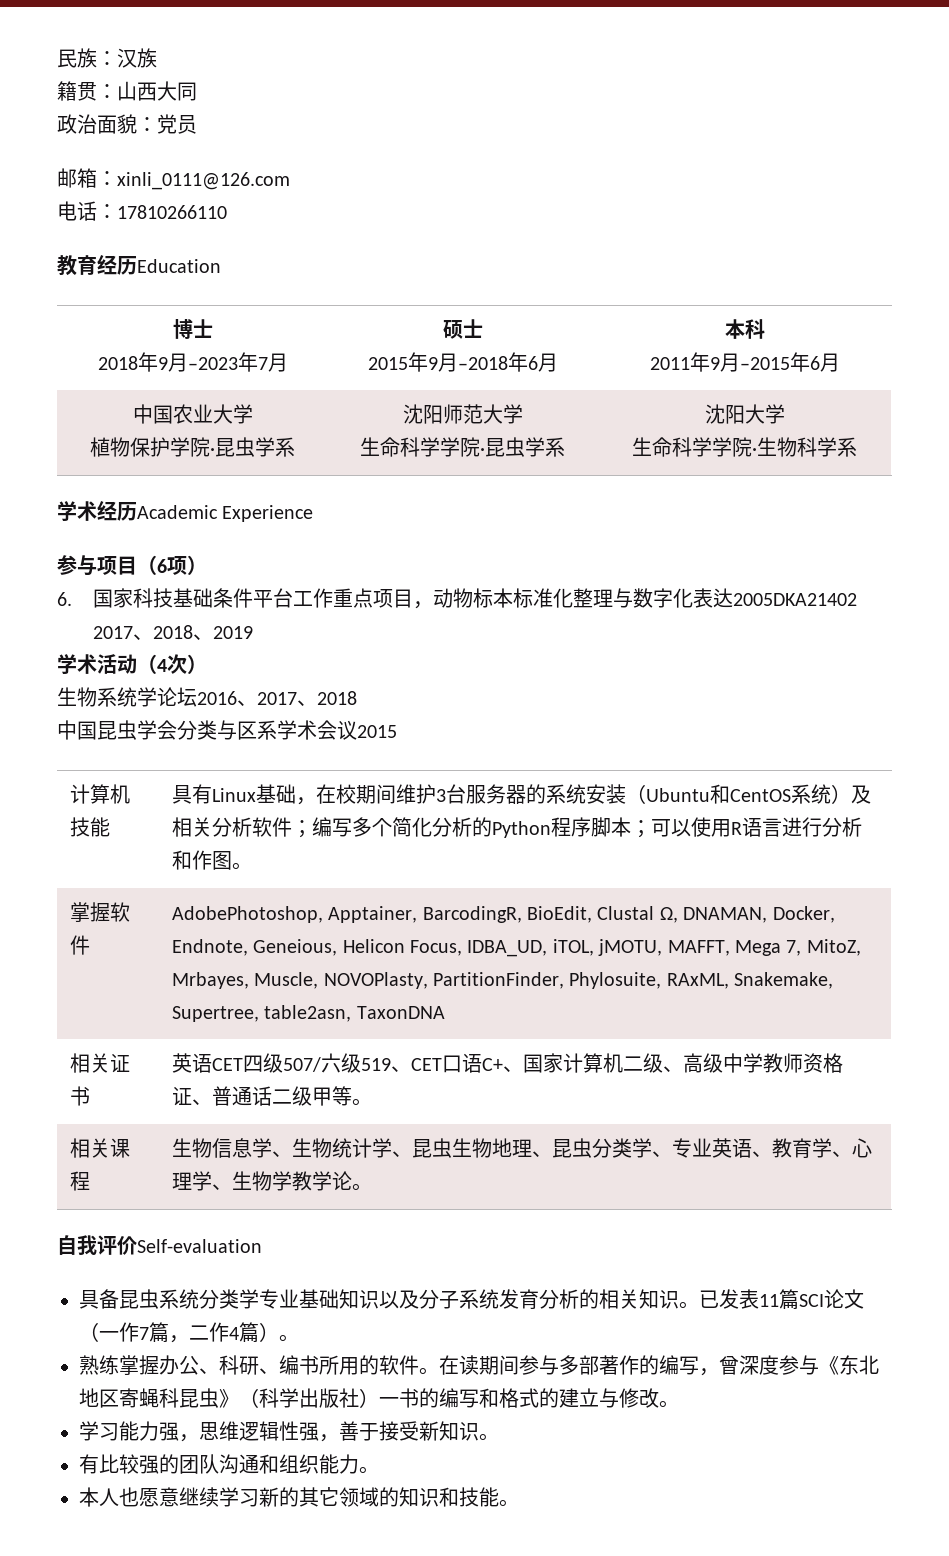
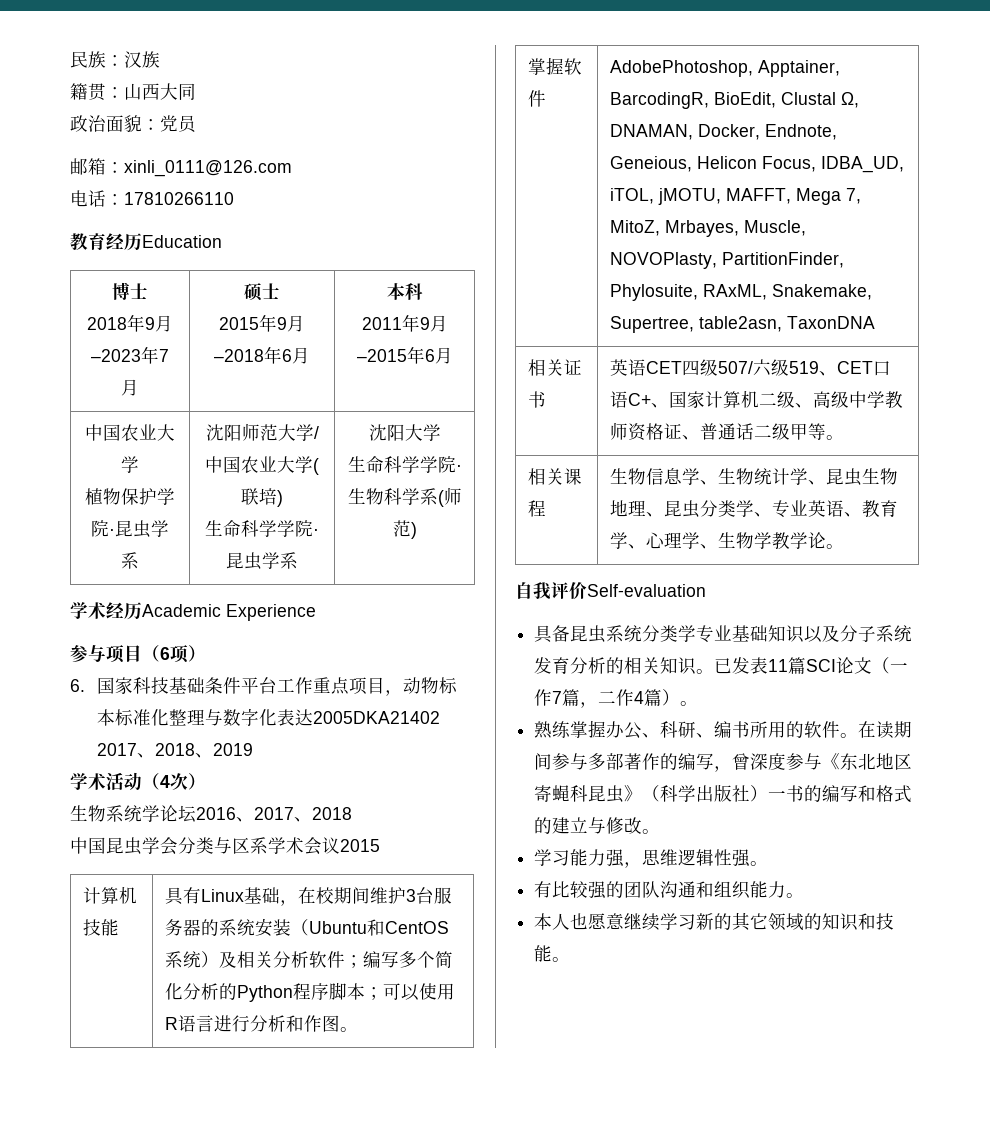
  博士
  2018年9月–2023年7月 | 硕士
  2015年9月–2018年6月 | 本科
  2011年9月–2015年6月
  中国农业大学
- 植物保护学院·昆虫学系 | 沈阳师范大学
+ 植物保护学院·昆虫学系 | 沈阳师范大学/中国农业大学(联培)
  生命科学学院·昆虫学系 | 沈阳大学
- 生命科学学院·生物科学系
+ 生命科学学院·生物科学系(师范)
- 学习能力强，思维逻辑性强，善于接受新知识。
+ 学习能力强，思维逻辑性强。

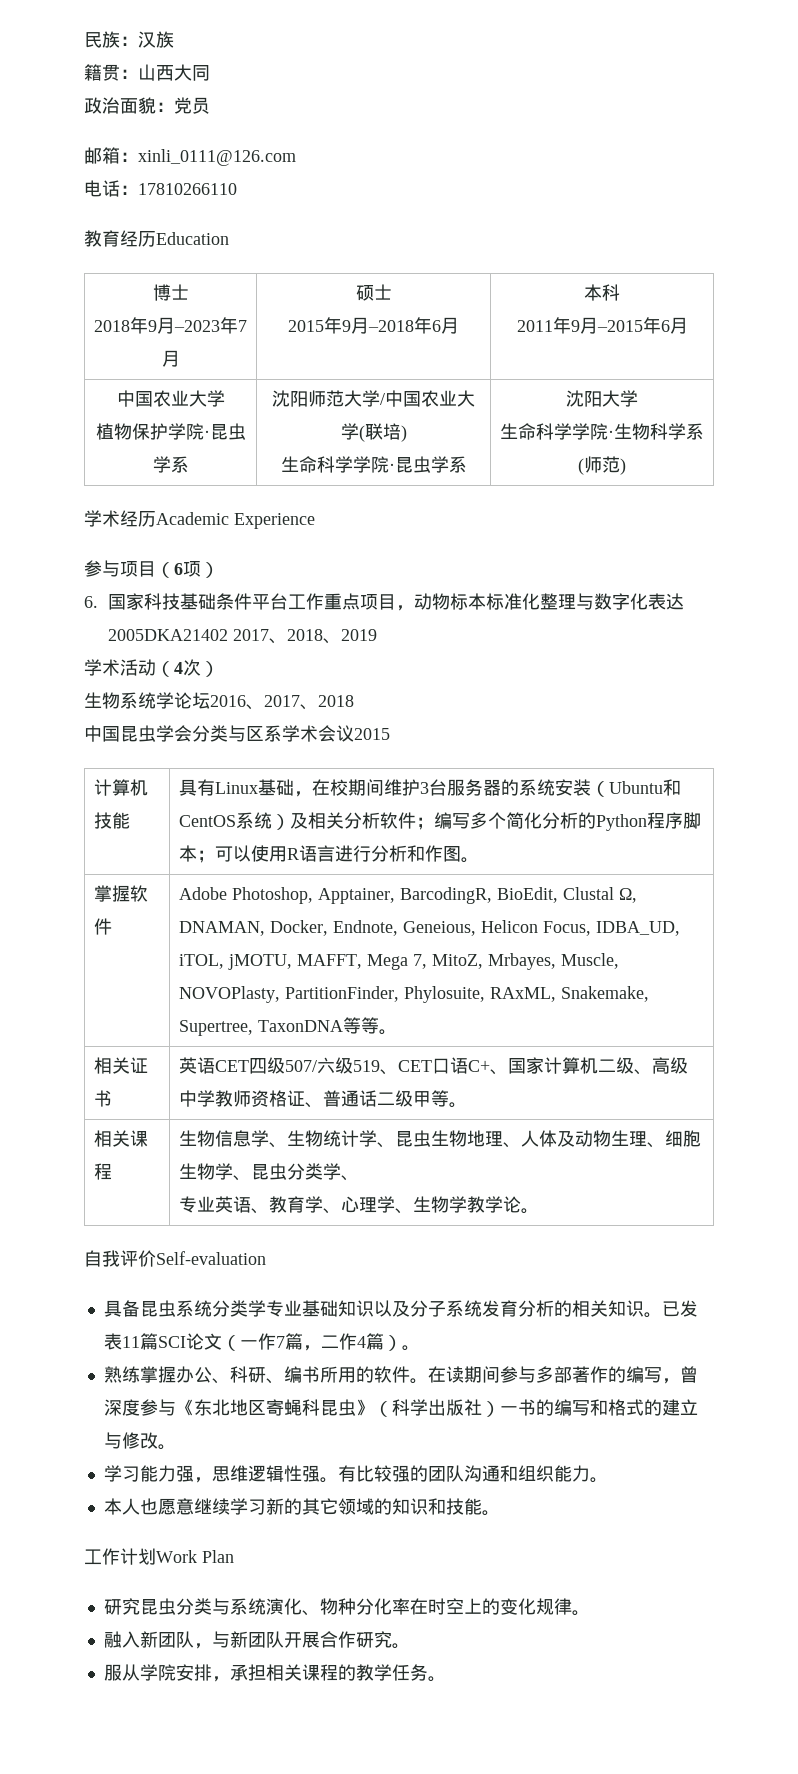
- 掌握软件 | AdobePhotoshop, Apptainer, BarcodingR, BioEdit, Clustal Ω, DNAMAN, Docker, Endnote, Geneious, Helicon Focus, IDBA_UD, iTOL, jMOTU, MAFFT, Mega 7, MitoZ, Mrbayes, Muscle, NOVOPlasty, PartitionFinder, Phylosuite, RAxML, Snakemake, Supertree, table2asn, TaxonDNA
+ 掌握软件 | Adobe Photoshop, Apptainer, BarcodingR, BioEdit, Clustal Ω, DNAMAN, Docker, Endnote, Geneious, Helicon Focus, IDBA_UD, iTOL, jMOTU, MAFFT, Mega 7, MitoZ, Mrbayes, Muscle, NOVOPlasty, PartitionFinder, Phylosuite, RAxML, Snakemake, Supertree, TaxonDNA等等。
- 相关课程 | 生物信息学、生物统计学、昆虫生物地理、昆虫分类学、专业英语、教育学、心理学、生物学教学论。
+ 相关课程 | 生物信息学、生物统计学、昆虫生物地理、人体及动物生理、细胞生物学、昆虫分类学、
+ 专业英语、教育学、心理学、生物学教学论。
- 学习能力强，思维逻辑性强。
- 有比较强的团队沟通和组织能力。
+ 学习能力强，思维逻辑性强。有比较强的团队沟通和组织能力。
+ 工作计划Work Plan
+ 研究昆虫分类与系统演化、物种分化率在时空上的变化规律。
+ 融入新团队，与新团队开展合作研究。
+ 服从学院安排，承担相关课程的教学任务。

